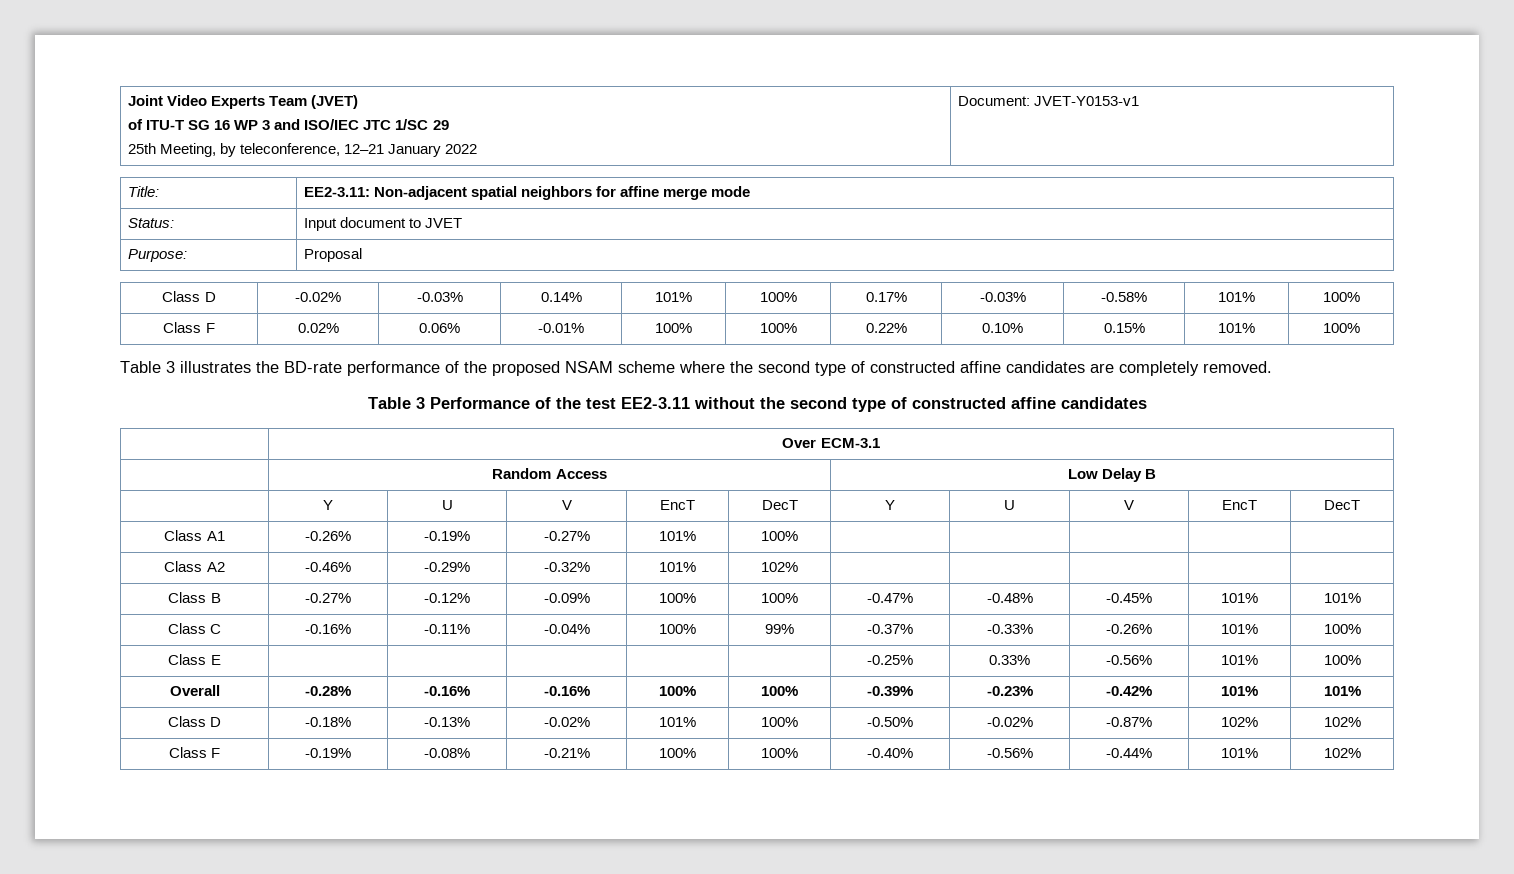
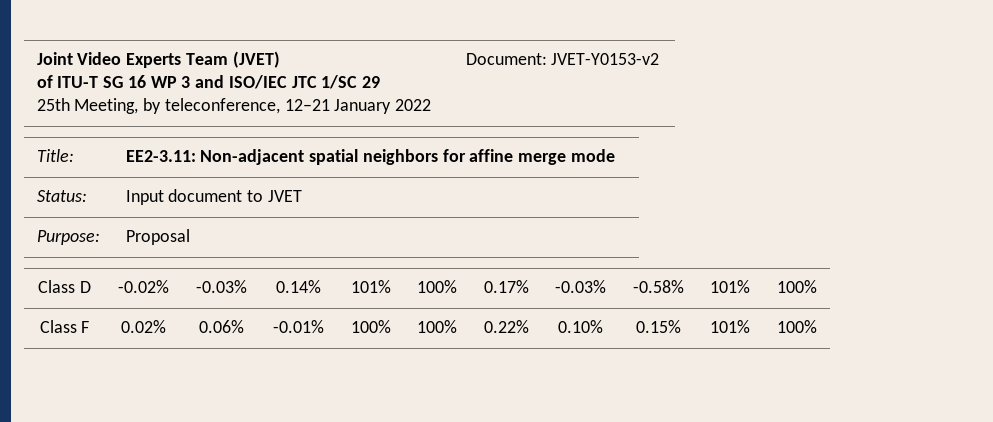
  Joint Video Experts Team (JVET)
  of ITU-T SG 16 WP 3 and ISO/IEC JTC 1/SC 29
- 25th Meeting, by teleconference, 12–21 January 2022 | Document: JVET-Y0153-v1
+ 25th Meeting, by teleconference, 12–21 January 2022 | Document: JVET-Y0153-v2
- Table 3 illustrates the BD-rate performance of the proposed NSAM scheme where the second type of constructed affine candidates are completely removed.
- Table 3 Performance of the test EE2-3.11 without the second type of constructed affine candidates
- | Over ECM-3.1
- | Random Access | Low Delay B
- | Y | U | V | EncT | DecT | Y | U | V | EncT | DecT
- Class A1 | -0.26% | -0.19% | -0.27% | 101% | 100% | | | | |
- Class A2 | -0.46% | -0.29% | -0.32% | 101% | 102% | | | | |
- Class B | -0.27% | -0.12% | -0.09% | 100% | 100% | -0.47% | -0.48% | -0.45% | 101% | 101%
- Class C | -0.16% | -0.11% | -0.04% | 100% | 99% | -0.37% | -0.33% | -0.26% | 101% | 100%
- Class E | | | | | | -0.25% | 0.33% | -0.56% | 101% | 100%
- Overall | -0.28% | -0.16% | -0.16% | 100% | 100% | -0.39% | -0.23% | -0.42% | 101% | 101%
- Class D | -0.18% | -0.13% | -0.02% | 101% | 100% | -0.50% | -0.02% | -0.87% | 102% | 102%
- Class F | -0.19% | -0.08% | -0.21% | 100% | 100% | -0.40% | -0.56% | -0.44% | 101% | 102%

